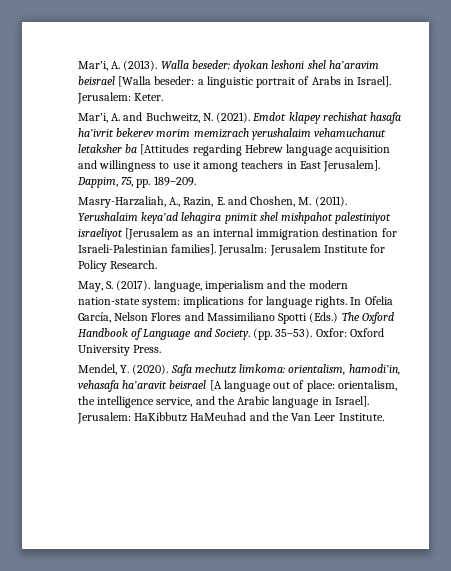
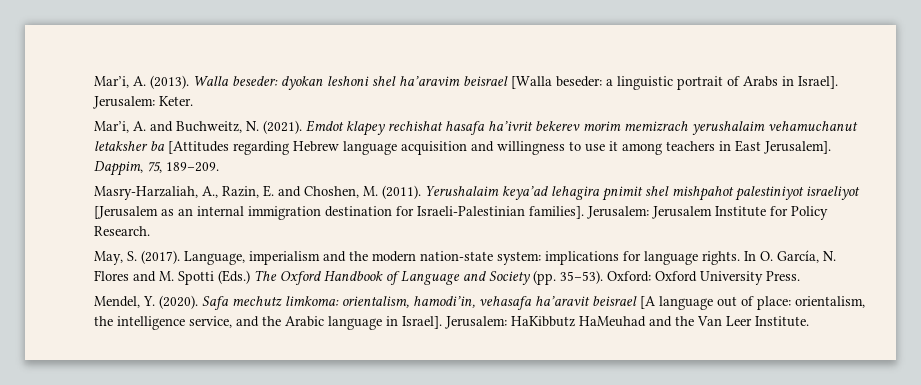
- Dappim, 75, pp. 189–209.
+ Dappim, 75, 189–209.
- Jerusalm: Jerusalem Institute for Policy Research.
+ Jerusalem: Jerusalem Institute for Policy Research.
- May, S. (2017). language, imperialism and the modern nation-state system: implications for language rights.
+ May, S. (2017). Language, imperialism and the modern nation-state system: implications for language rights.
- In Ofelia García, Nelson Flores and Massimiliano Spotti (Eds.) The Oxford Handbook of Language and Society. (pp. 35–53).
+ In O. García, N. Flores and M. Spotti (Eds.) The Oxford Handbook of Language and Society (pp. 35–53).
- Oxfor: Oxford University Press.
+ Oxford: Oxford University Press.

